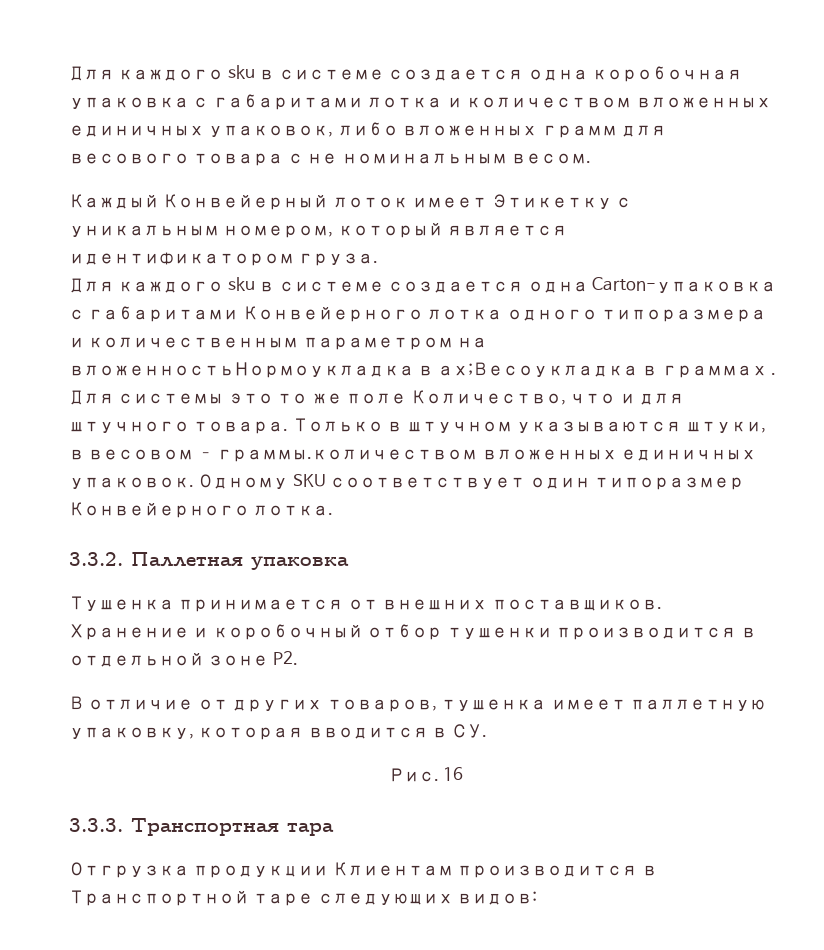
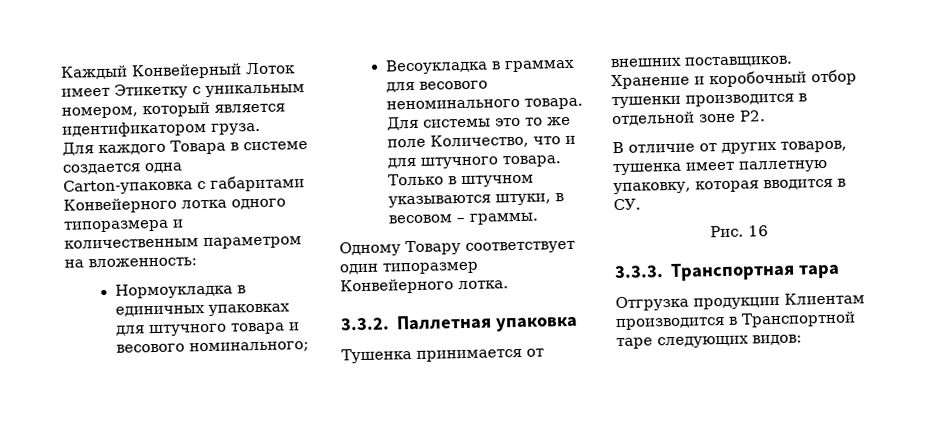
- Для каждого sku в системе создается одна коробочная упаковка с габаритами лотка и количеством вложенных единичных упаковок, либо вложенных грамм для весового товара с не номинальным весом.
- Каждый Конвейерный лоток имеет Этикетку с уникальным номером, который является идентификатором груза.
+ Каждый Конвейерный Лоток имеет Этикетку с уникальным номером, который является идентификатором груза.
- Для каждого sku в системе создается одна Carton-упаковка с габаритами Конвейерного лотка одного типоразмера и количественным параметром на вложенностьНормоукладка в ах;Весоукладка в граммах .
+ Для каждого Товара в системе создается одна Carton-упаковка с габаритами Конвейерного лотка одного типоразмера и количественным параметром на вложенность:
+ Нормоукладка в единичных упаковках для штучного товара и весового номинального;
+ Весоукладка в граммах для весового неноминального товара.
- Только в штучном указываются штуки, в весовом – граммы.количеством вложенных единичных упаковок. Одному SKU соответствует один типоразмер Конвейерного лотка.
+ Только в штучном указываются штуки, в весовом – граммы.
+ Одному Товару соответствует один типоразмер Конвейерного лотка.

